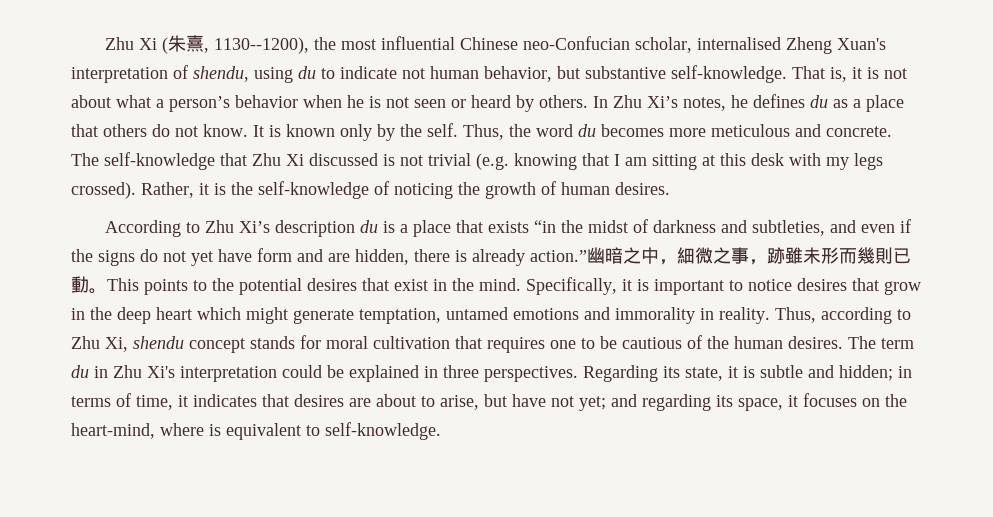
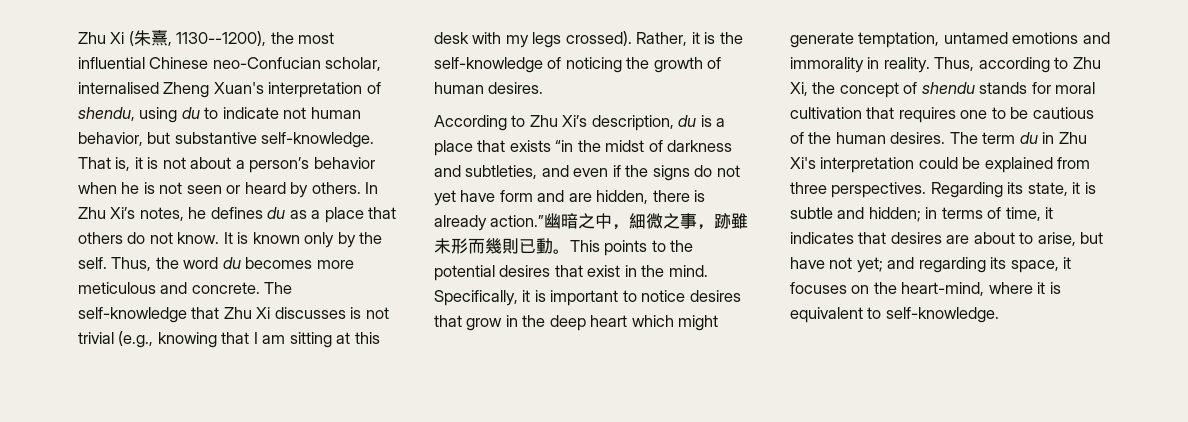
- That is, it is not about what a person’s behavior when he is not seen or heard by others.
+ That is, it is not about a person’s behavior when he is not seen or heard by others.
- The self-knowledge that Zhu Xi discussed is not trivial (e.g. knowing that I am sitting at this desk with my legs crossed).
+ The self-knowledge that Zhu Xi discusses is not trivial (e.g., knowing that I am sitting at this desk with my legs crossed).
- According to Zhu Xi’s description du is a place that exists “in the midst of darkness and subtleties, and even if the signs do not yet have form and are hidden, there is already action.”
+ According to Zhu Xi’s description, du is a place that exists “in the midst of darkness and subtleties, and even if the signs do not yet have form and are hidden, there is already action.”
- Thus, according to Zhu Xi, shendu concept stands for moral cultivation that requires one to be cautious of the human desires.
+ Thus, according to Zhu Xi, the concept of shendu stands for moral cultivation that requires one to be cautious of the human desires.
- The term du in Zhu Xi's interpretation could be explained in three perspectives.
+ The term du in Zhu Xi's interpretation could be explained from three perspectives.
- Regarding its state, it is subtle and hidden; in terms of time, it indicates that desires are about to arise, but have not yet; and regarding its space, it focuses on the heart-mind, where is equivalent to self-knowledge.
+ Regarding its state, it is subtle and hidden; in terms of time, it indicates that desires are about to arise, but have not yet; and regarding its space, it focuses on the heart-mind, where it is equivalent to self-knowledge.

